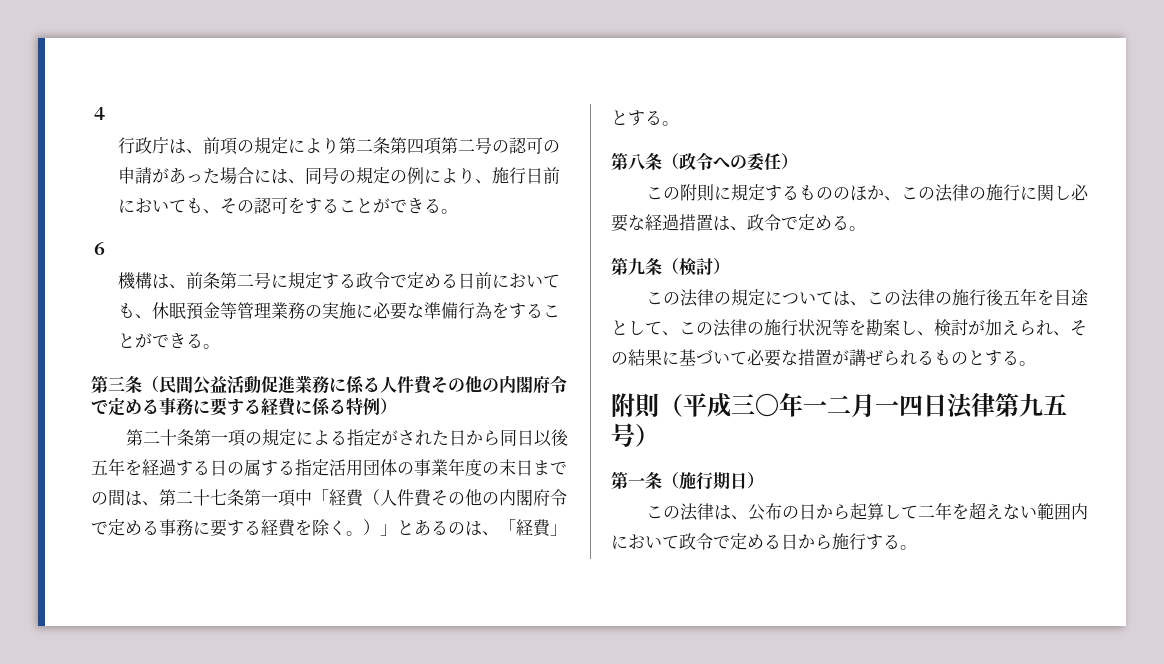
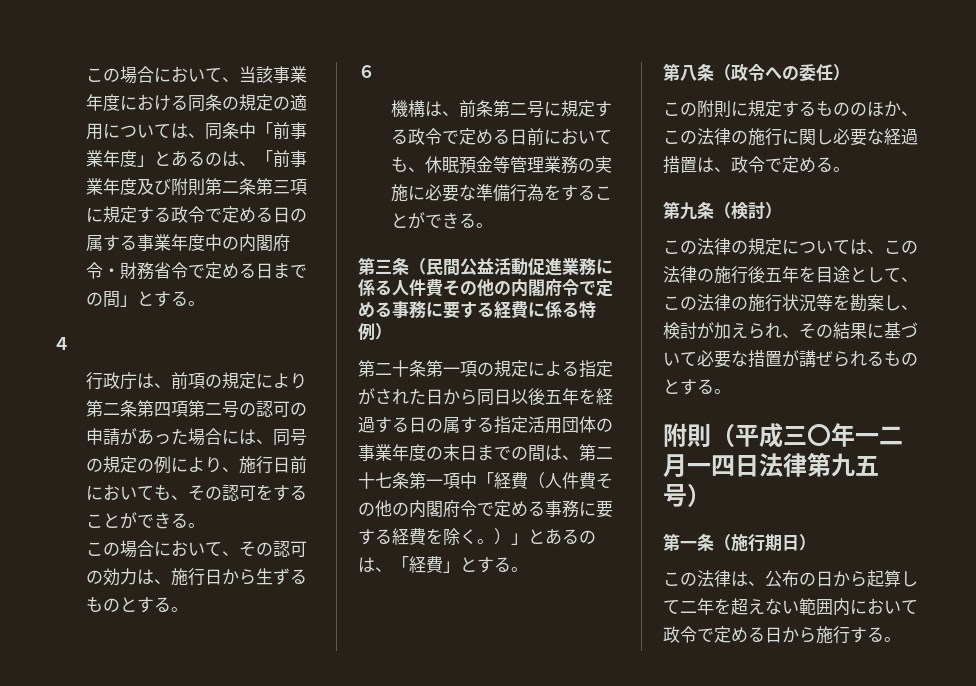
+ この場合において、当該事業年度における同条の規定の適用については、同条中「前事業年度」とあるのは、「前事業年度及び附則第二条第三項に規定する政令で定める日の属する事業年度中の内閣府令・財務省令で定める日までの間」とする。
+ この場合において、その認可の効力は、施行日から生ずるものとする。

